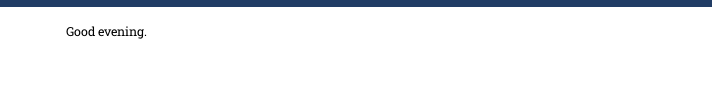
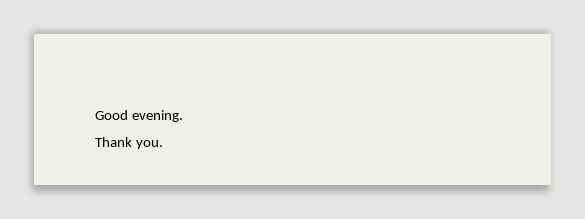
+ Thank you.

